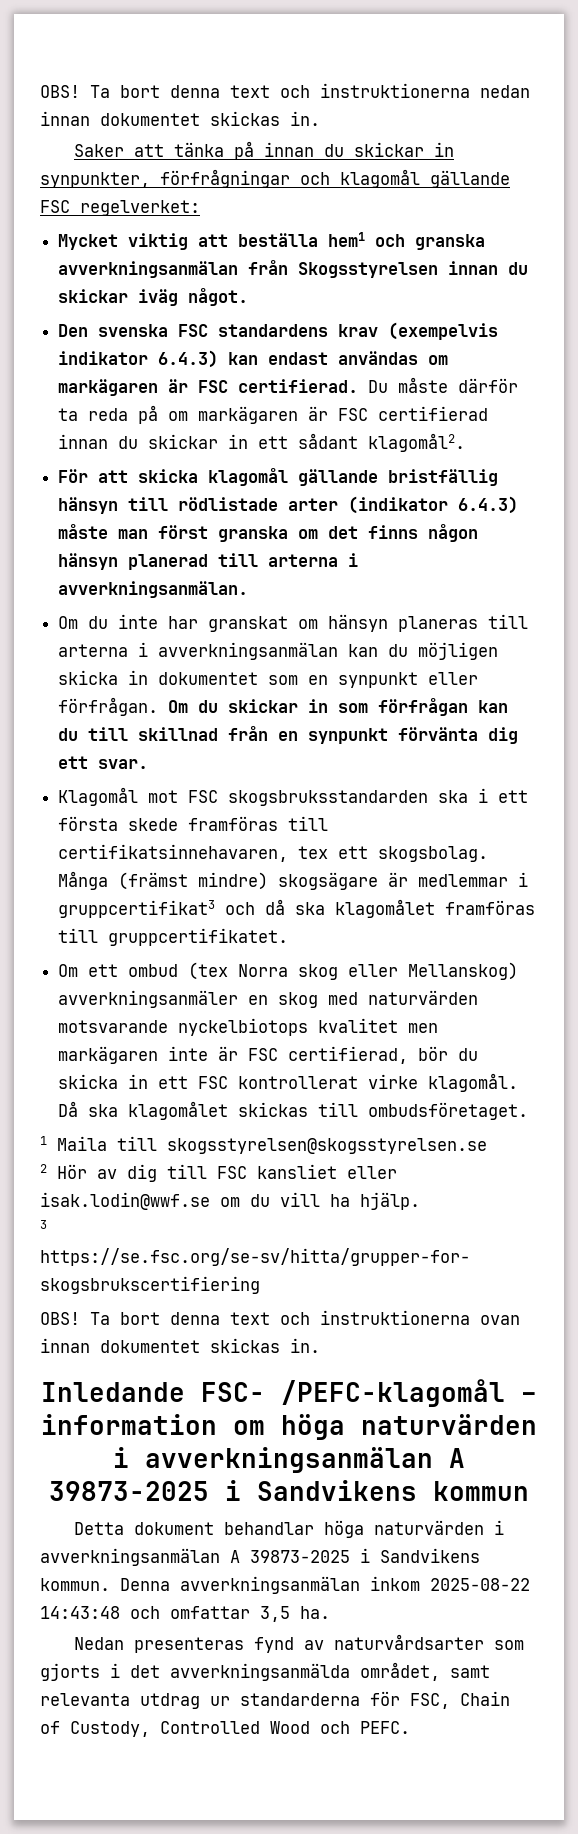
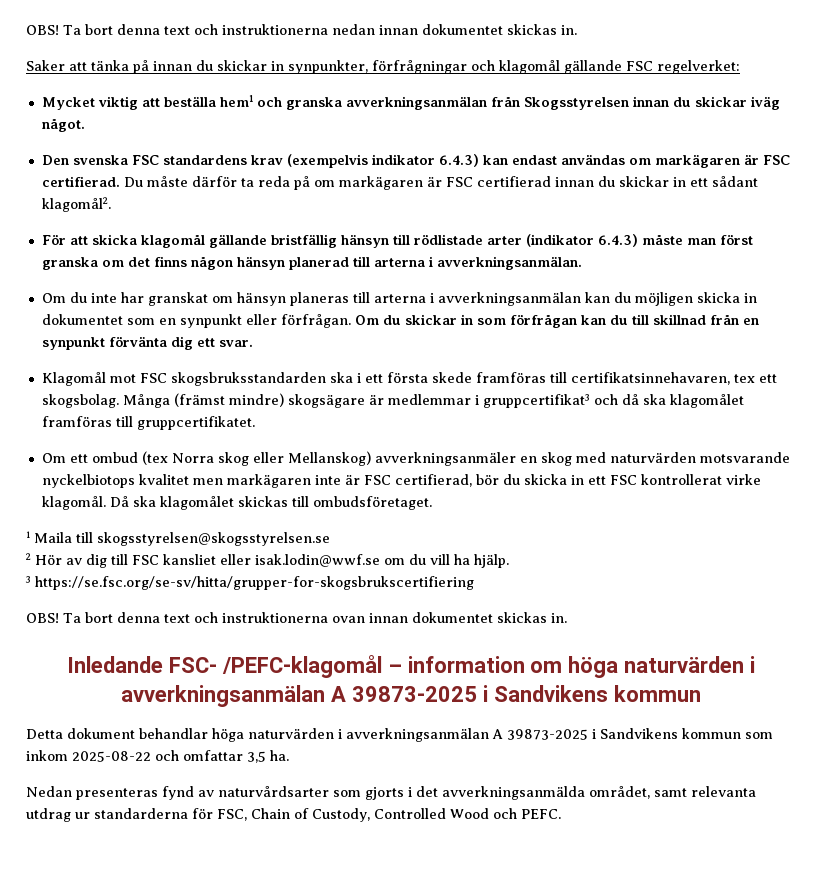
- Detta dokument behandlar höga naturvärden i avverkningsanmälan A 39873-2025 i Sandvikens kommun. Denna avverkningsanmälan inkom 2025-08-22 14:43:48 och omfattar 3,5 ha.
+ Detta dokument behandlar höga naturvärden i avverkningsanmälan A 39873-2025 i Sandvikens kommun som inkom 2025-08-22 och omfattar 3,5 ha.

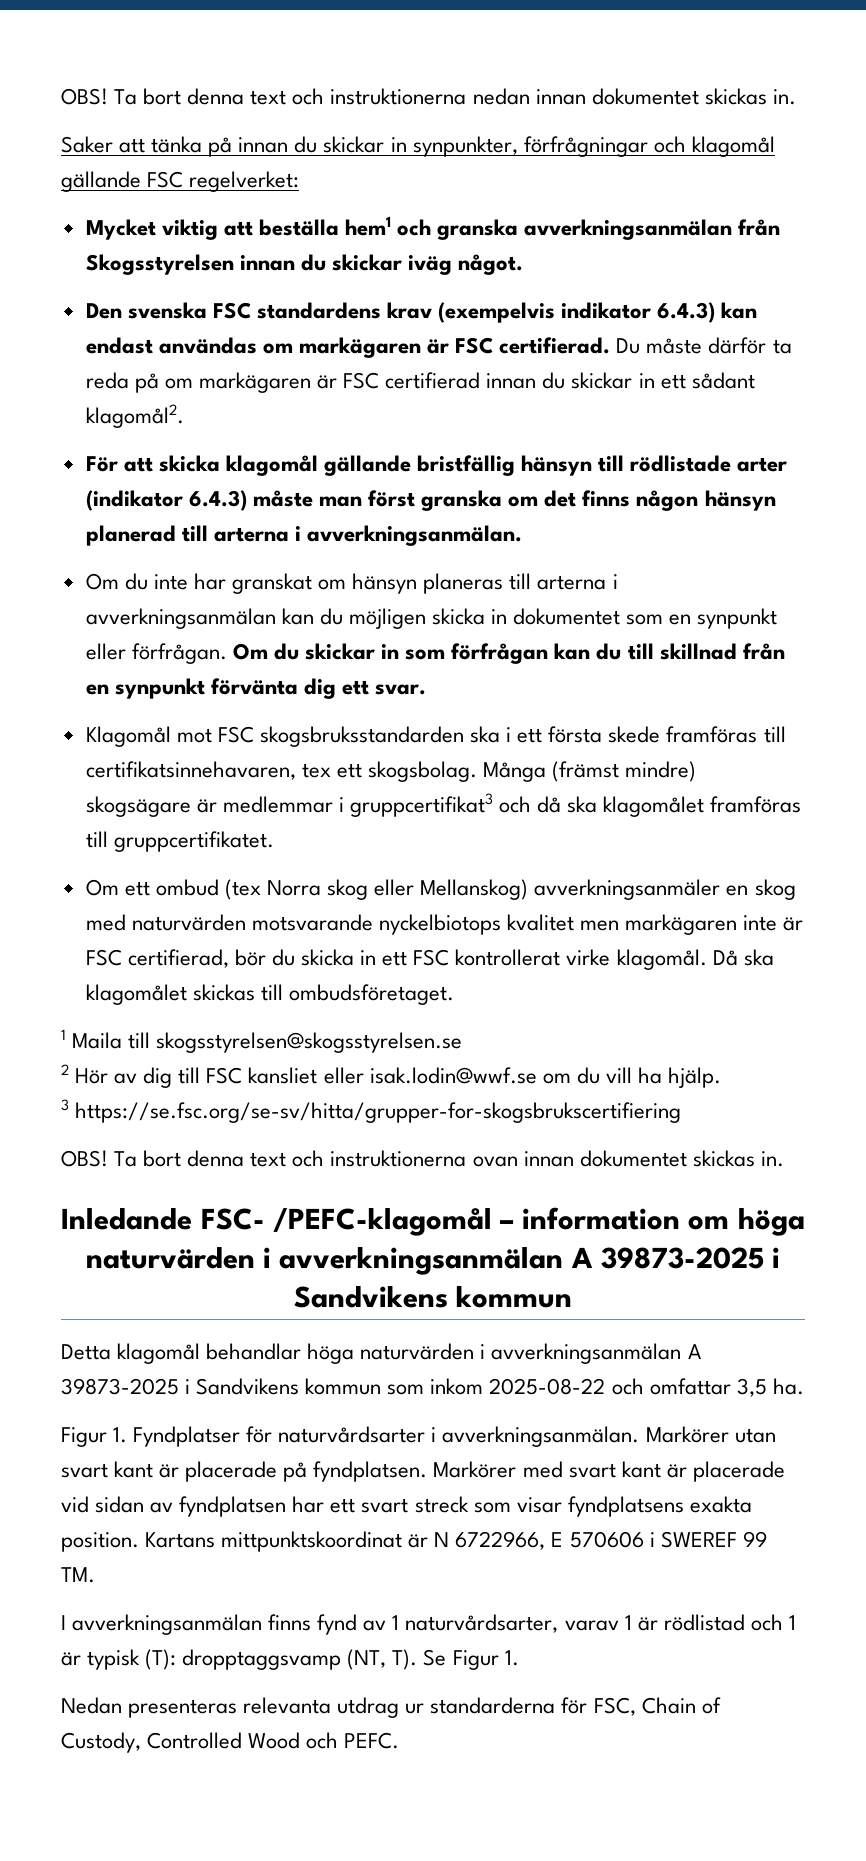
- Detta dokument behandlar höga naturvärden i avverkningsanmälan A 39873-2025 i Sandvikens kommun som inkom 2025-08-22 och omfattar 3,5 ha.
+ Detta klagomål behandlar höga naturvärden i avverkningsanmälan A 39873-2025 i Sandvikens kommun som inkom 2025-08-22 och omfattar 3,5 ha.
- Nedan presenteras fynd av naturvårdsarter som gjorts i det avverkningsanmälda området, samt relevanta utdrag ur standarderna för FSC, Chain of Custody, Controlled Wood och PEFC.
+ Figur 1. Fyndplatser för naturvårdsarter i avverkningsanmälan. Markörer utan svart kant är placerade på fyndplatsen. Markörer med svart kant är placerade vid sidan av fyndplatsen har ett svart streck som visar fyndplatsens exakta position. Kartans mittpunktskoordinat är N 6722966, E 570606 i SWEREF 99 TM.
+ I avverkningsanmälan finns fynd av 1 naturvårdsarter, varav 1 är rödlistad och 1 är typisk (T): dropptaggsvamp (NT, T). Se Figur 1.
+ Nedan presenteras relevanta utdrag ur standarderna för FSC, Chain of Custody, Controlled Wood och PEFC.

